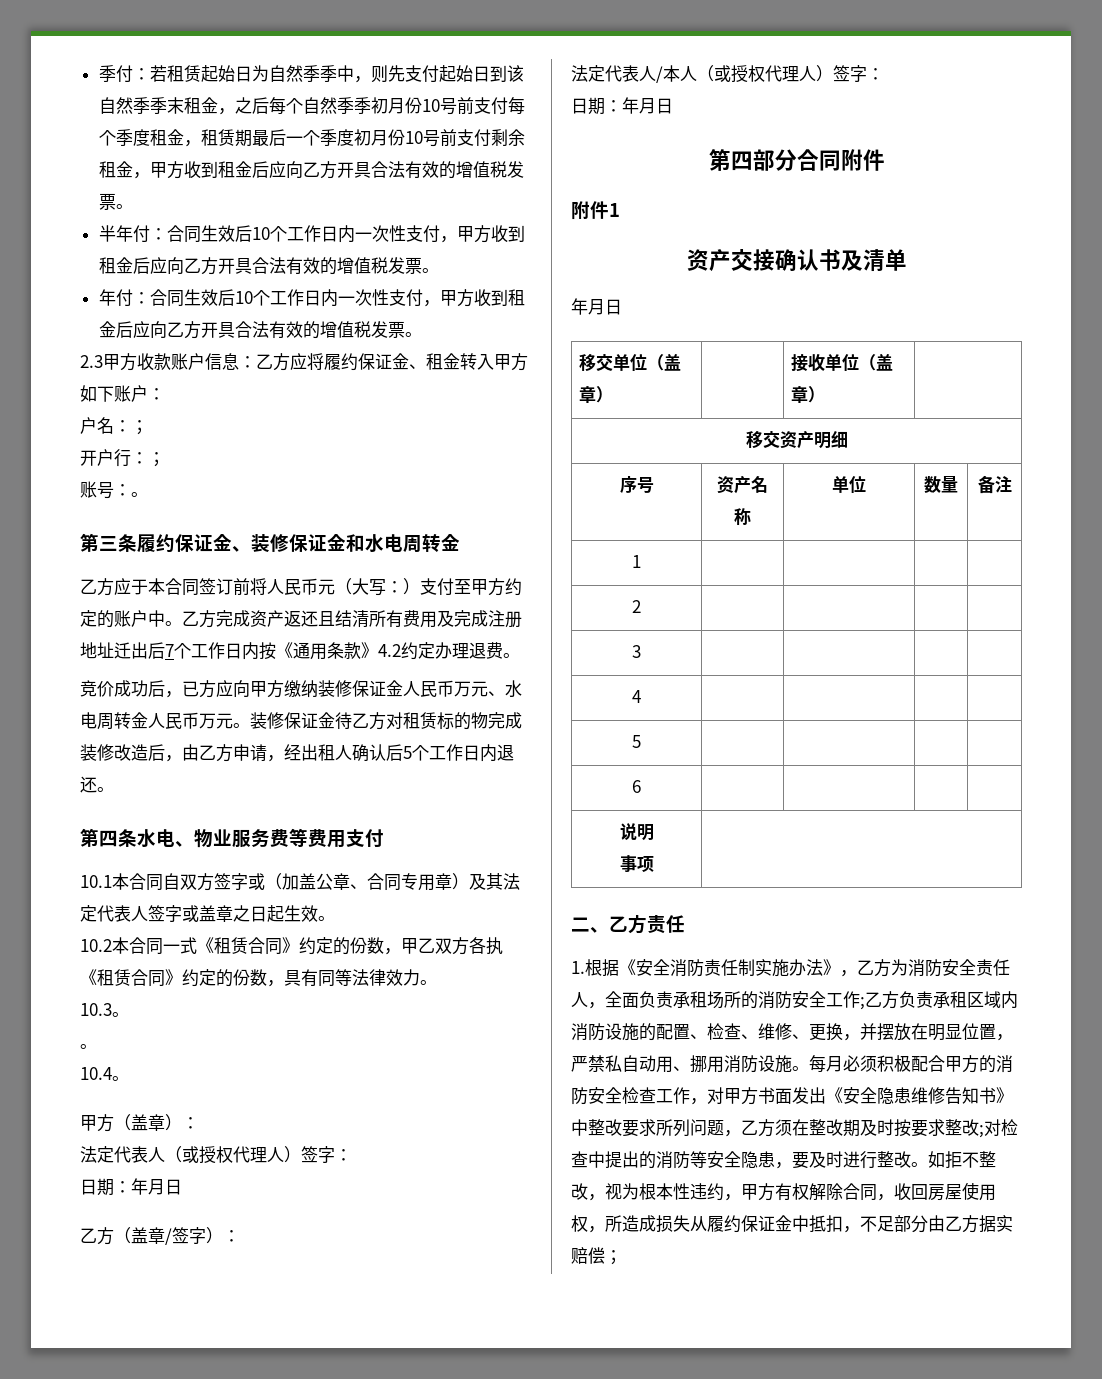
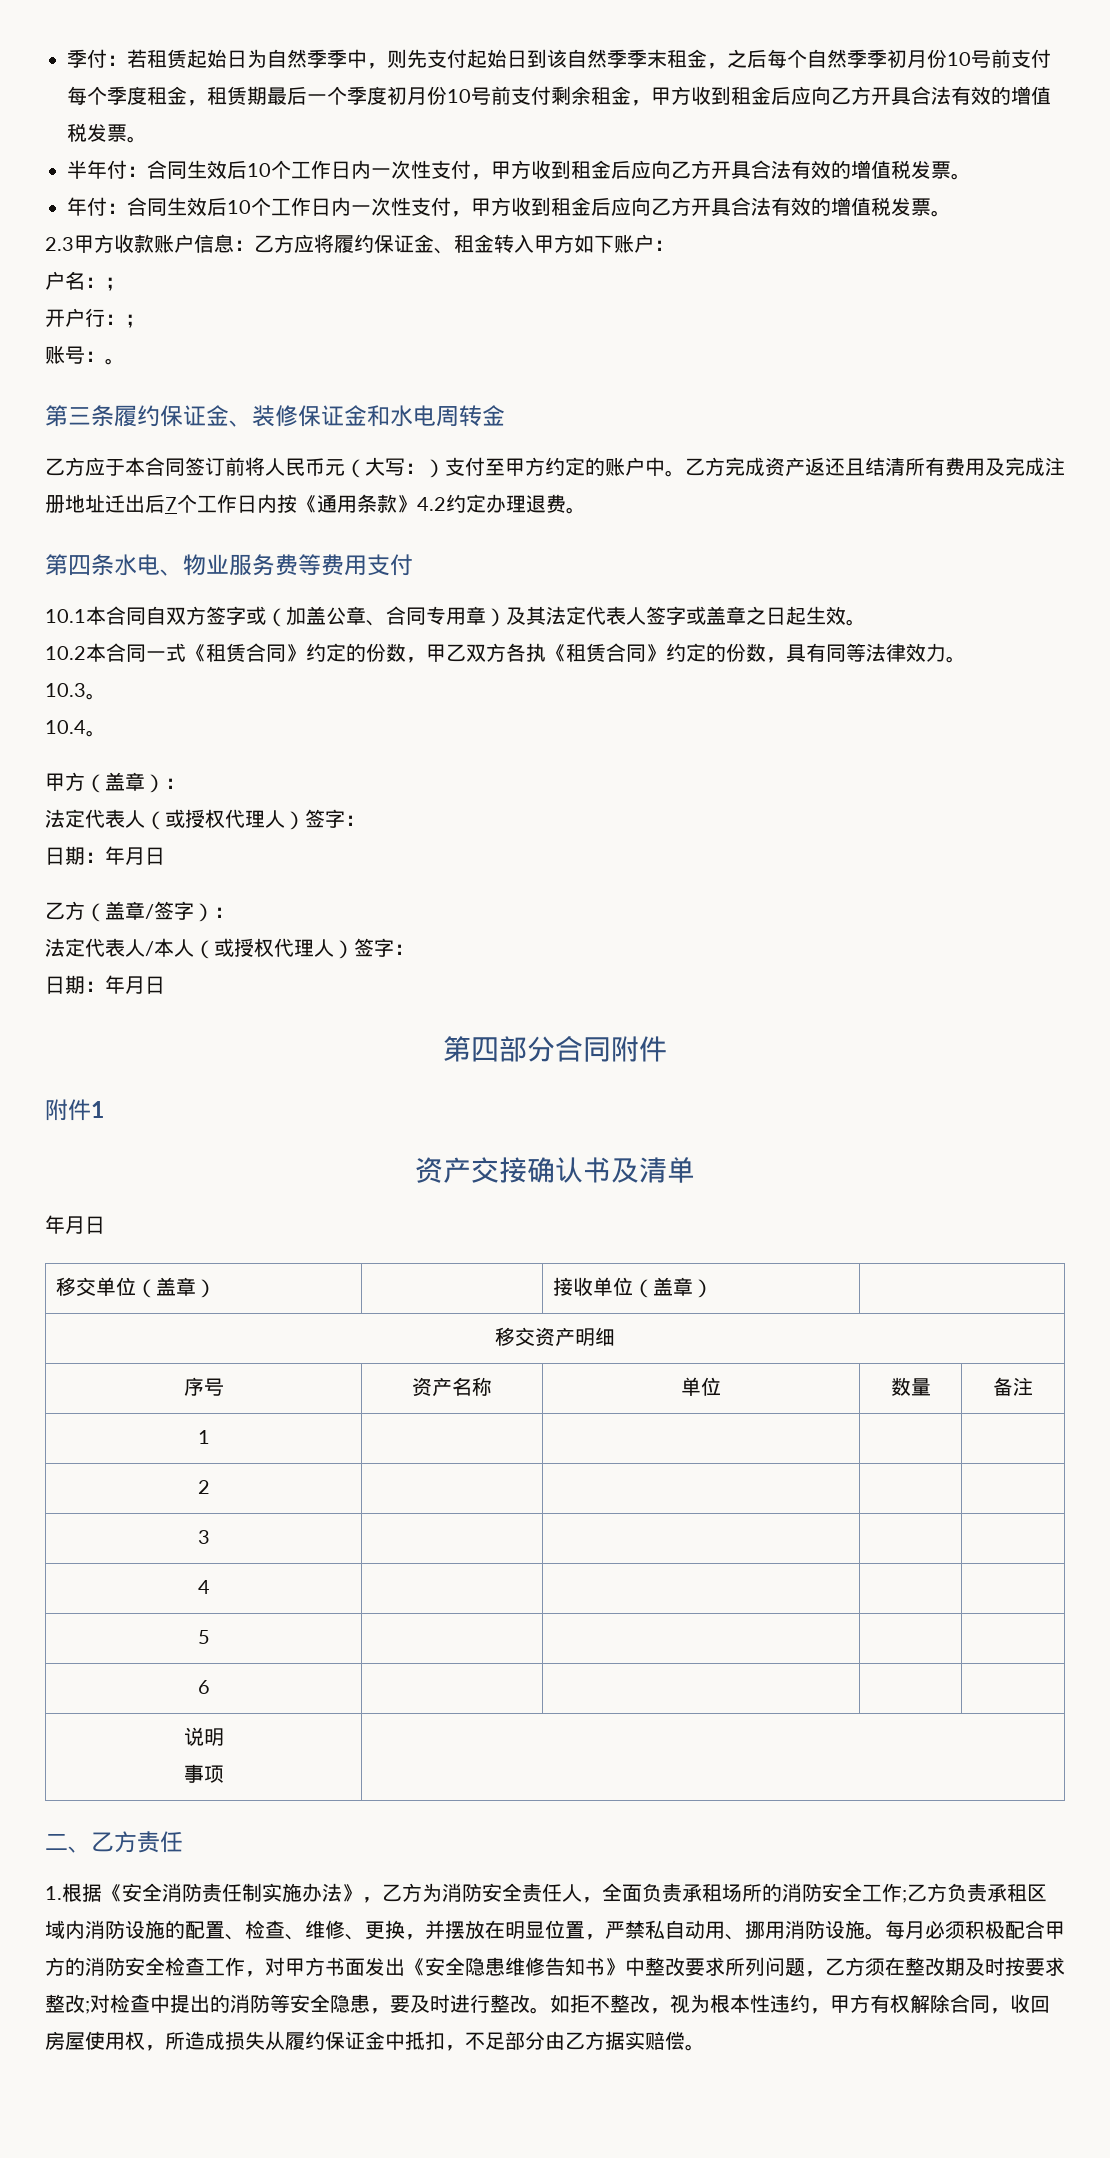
- 竞价成功后，已方应向甲方缴纳装修保证金人民币万元、水电周转金人民币万元。装修保证金待乙方对租赁标的物完成装修改造后，由乙方申请，经出租人确认后5个工作日内退还。
  10.3。
- 。
- 如拒不整改，视为根本性违约，甲方有权解除合同，收回房屋使用权，所造成损失从履约保证金中抵扣，不足部分由乙方据实赔偿；
+ 如拒不整改，视为根本性违约，甲方有权解除合同，收回房屋使用权，所造成损失从履约保证金中抵扣，不足部分由乙方据实赔偿。

